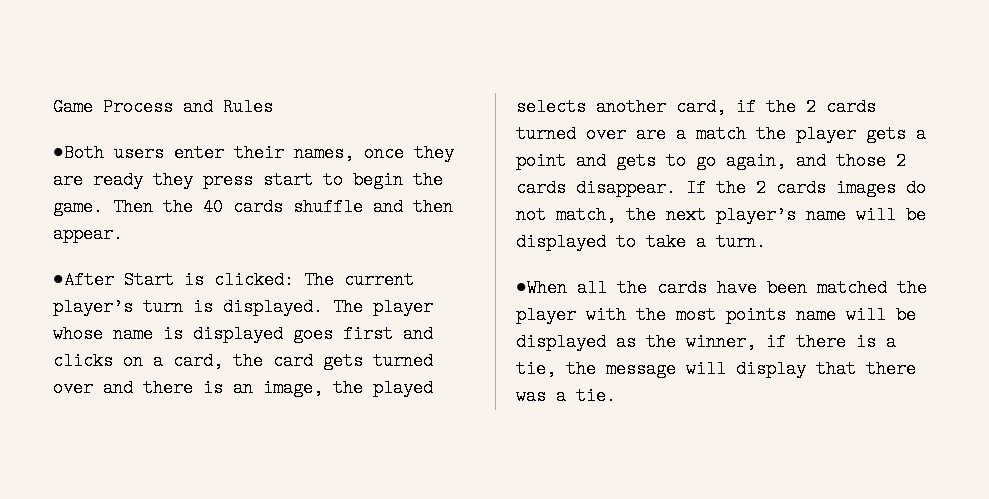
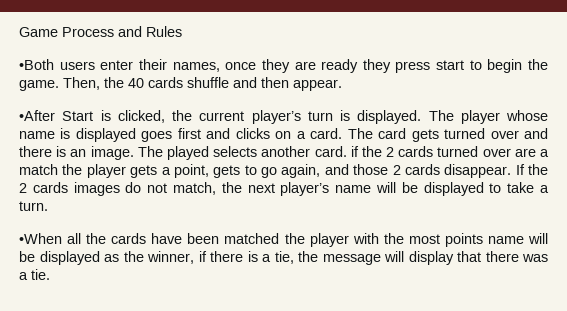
- Then the 40 cards shuffle and then appear.
+ Then, the 40 cards shuffle and then appear.
- •After Start is clicked: The current player’s turn is displayed.
+ •After Start is clicked, the current player’s turn is displayed.
- The player whose name is displayed goes first and clicks on a card, the card gets turned over and there is an image, the played selects another card, if the 2 cards turned over are a match the player gets a point and gets to go again, and those 2 cards disappear.
+ The player whose name is displayed goes first and clicks on a card. The card gets turned over and there is an image. The played selects another card. if the 2 cards turned over are a match the player gets a point, gets to go again, and those 2 cards disappear.

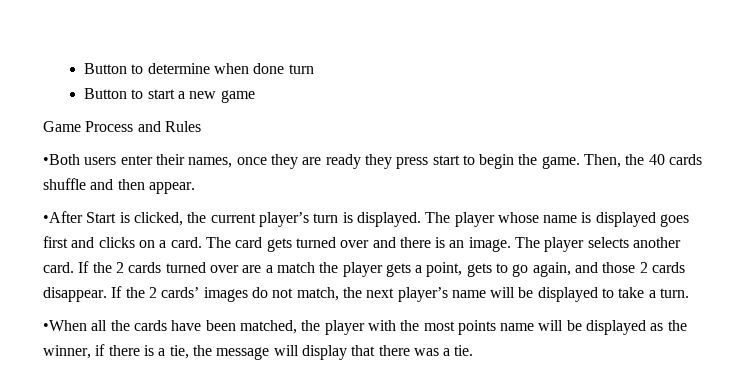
+ Button to determine when done turn
+ Button to start a new game
- The played selects another card. if the 2 cards turned over are a match the player gets a point, gets to go again, and those 2 cards disappear.
+ The player selects another card. If the 2 cards turned over are a match the player gets a point, gets to go again, and those 2 cards disappear.
- If the 2 cards images do not match, the next player’s name will be displayed to take a turn.
+ If the 2 cards’ images do not match, the next player’s name will be displayed to take a turn.
- •When all the cards have been matched the player with the most points name will be displayed as the winner, if there is a tie, the message will display that there was a tie.
+ •When all the cards have been matched, the player with the most points name will be displayed as the winner, if there is a tie, the message will display that there was a tie.

